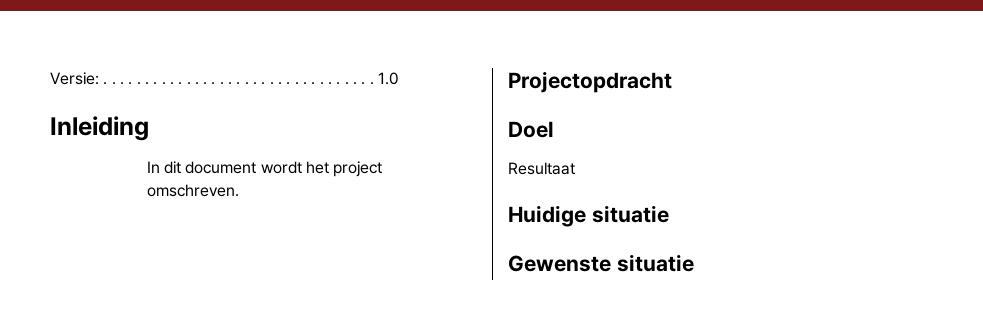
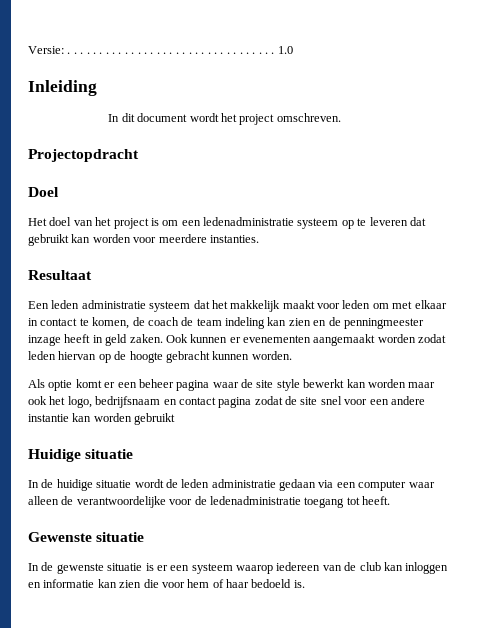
+ Het doel van het project is om een ledenadministratie systeem op te leveren dat gebruikt kan worden voor meerdere instanties.
  Resultaat
+ Een leden administratie systeem dat het makkelijk maakt voor leden om met elkaar in contact te komen, de coach de team indeling kan zien en de penningmeester inzage heeft in geld zaken. Ook kunnen er evenementen aangemaakt worden zodat leden hiervan op de hoogte gebracht kunnen worden.
+ Als optie komt er een beheer pagina waar de site style bewerkt kan worden maar ook het logo, bedrijfsnaam en contact pagina zodat de site snel voor een andere instantie kan worden gebruikt
  Huidige situatie
+ In de huidige situatie wordt de leden administratie gedaan via een computer waar alleen de verantwoordelijke voor de ledenadministratie toegang tot heeft.
  Gewenste situatie
+ In de gewenste situatie is er een systeem waarop iedereen van de club kan inloggen en informatie kan zien die voor hem of haar bedoeld is.

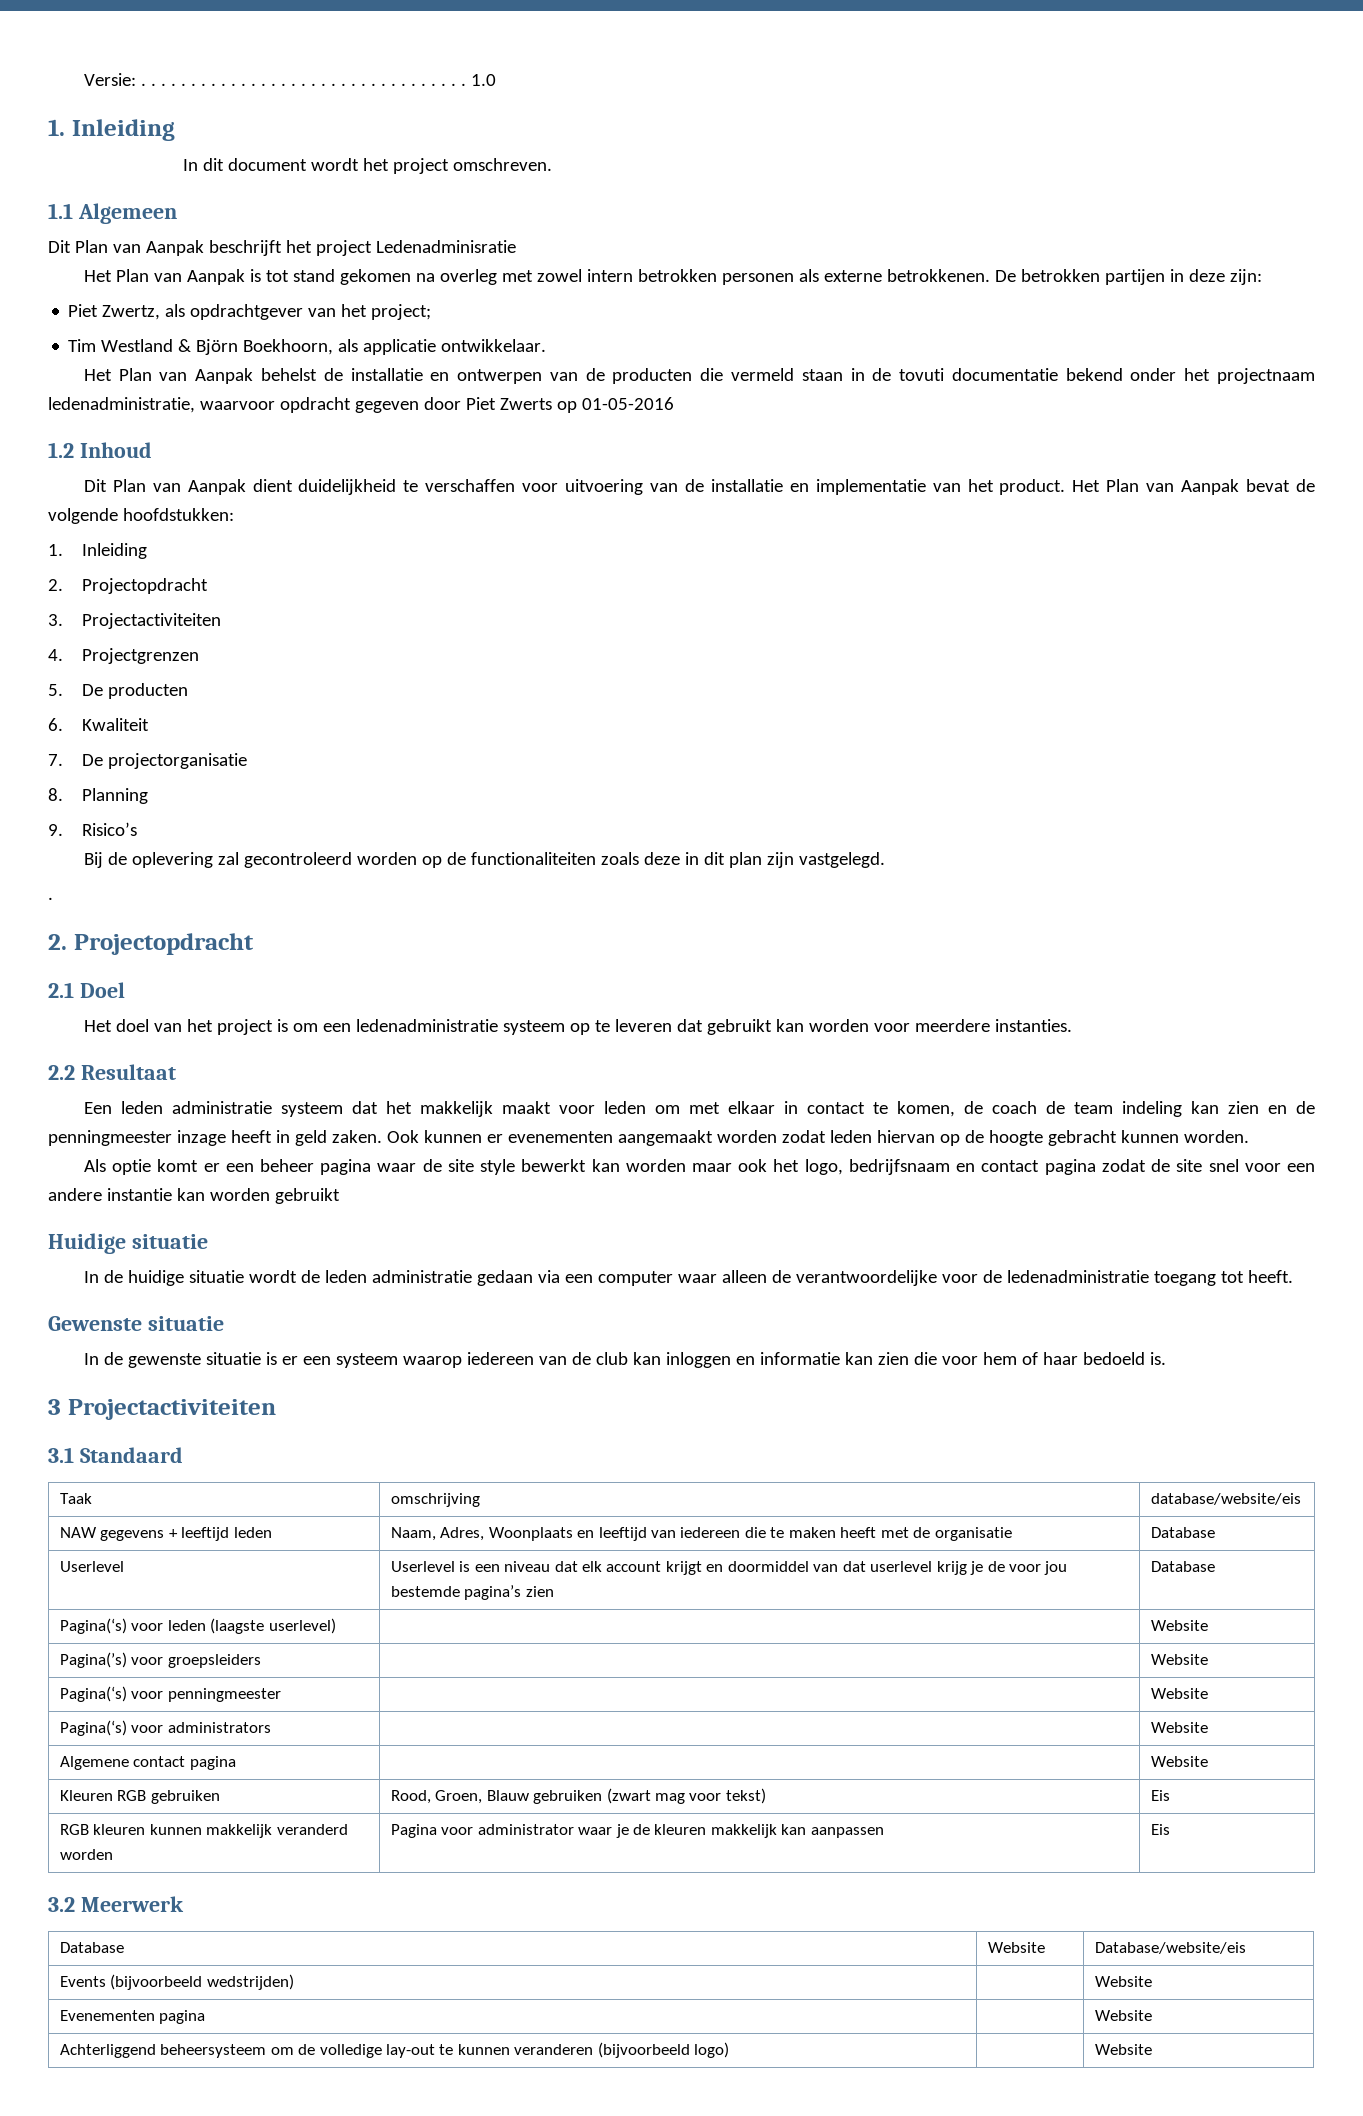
  1.0
- Inleiding
+ 1. Inleiding
- Projectopdracht
- Doel
+ 1.1 Algemeen
+ Dit Plan van Aanpak beschrijft het project Ledenadminisratie
+ Het Plan van Aanpak is tot stand gekomen na overleg met zowel intern betrokken personen als externe betrokkenen. De betrokken partijen in deze zijn:
+ Piet Zwertz, als opdrachtgever van het project;
+ Tim Westland & Björn Boekhoorn, als applicatie ontwikkelaar.
+ Het Plan van Aanpak behelst de installatie en ontwerpen van de producten die vermeld staan in de tovuti documentatie bekend onder het projectnaam ledenadministratie, waarvoor opdracht gegeven door Piet Zwerts op 01-05-2016
+ 1.2 Inhoud
+ Dit Plan van Aanpak dient duidelijkheid te verschaffen voor uitvoering van de installatie en implementatie van het product. Het Plan van Aanpak bevat de volgende hoofdstukken:
+ 1. Inleiding
+ 2. Projectopdracht
+ 3. Projectactiviteiten
+ 4. Projectgrenzen
+ 5. De producten
+ 6. Kwaliteit
+ 7. De projectorganisatie
+ 8. Planning
+ 9. Risico’s
+ Bij de oplevering zal gecontroleerd worden op de functionaliteiten zoals deze in dit plan zijn vastgelegd.
+ .
+ 2. Projectopdracht
+ 2.1 Doel
- Resultaat
+ 2.2 Resultaat
+ 3 Projectactiviteiten
+ 3.1 Standaard
+ Taak | omschrijving | database/website/eis
+ NAW gegevens + leeftijd leden | Naam, Adres, Woonplaats en leeftijd van iedereen die te maken heeft met de organisatie | Database
+ Userlevel | Userlevel is een niveau dat elk account krijgt en doormiddel van dat userlevel krijg je de voor jou bestemde pagina’s zien | Database
+ Pagina(‘s) voor leden (laagste userlevel) | | Website
+ Pagina(’s) voor groepsleiders | | Website
+ Pagina(‘s) voor penningmeester | | Website
+ Pagina(‘s) voor administrators | | Website
+ Algemene contact pagina | | Website
+ Kleuren RGB gebruiken | Rood, Groen, Blauw gebruiken (zwart mag voor tekst) | Eis
+ RGB kleuren kunnen makkelijk veranderd worden | Pagina voor administrator waar je de kleuren makkelijk kan aanpassen | Eis
+ 3.2 Meerwerk
+ Database | Website | Database/website/eis
+ Events (bijvoorbeeld wedstrijden) | | Website
+ Evenementen pagina | | Website
+ Achterliggend beheersysteem om de volledige lay-out te kunnen veranderen (bijvoorbeeld logo) | | Website

